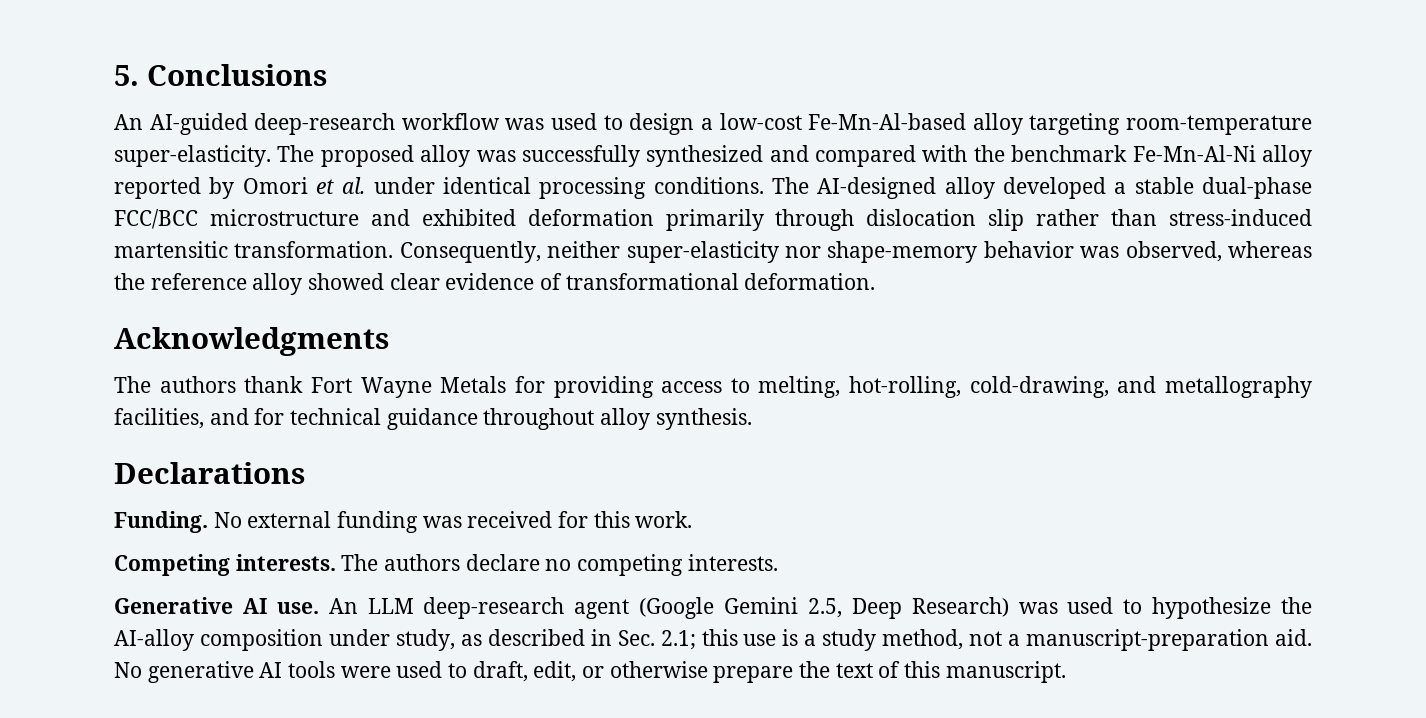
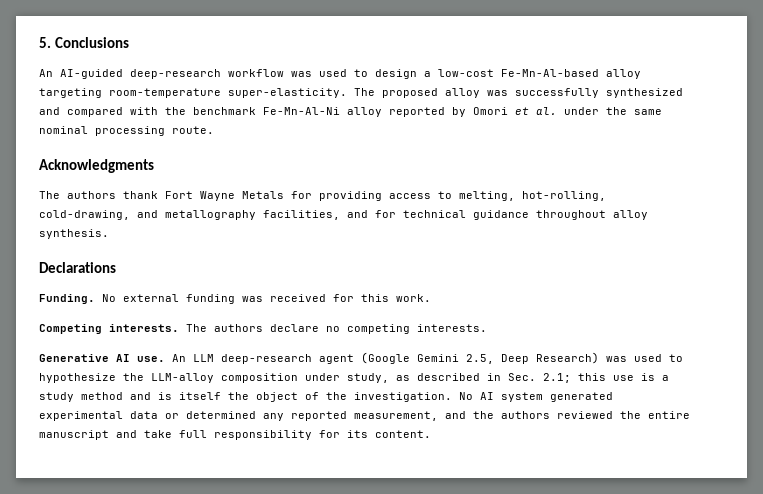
- The proposed alloy was successfully synthesized and compared with the benchmark Fe-Mn-Al-Ni alloy reported by Omori et al. under identical processing conditions. The AI-designed alloy developed a stable dual-phase FCC/BCC microstructure and exhibited deformation primarily through dislocation slip rather than stress-induced martensitic transformation. Consequently, neither super-elasticity nor shape-memory behavior was observed, whereas the reference alloy showed clear evidence of transformational deformation.
+ The proposed alloy was successfully synthesized and compared with the benchmark Fe-Mn-Al-Ni alloy reported by Omori et al. under the same nominal processing route.
- An LLM deep-research agent (Google Gemini 2.5, Deep Research) was used to hypothesize the AI-alloy composition under study, as described in Sec. 2.1; this use is a study method, not a manuscript-preparation aid. No generative AI tools were used to draft, edit, or otherwise prepare the text of this manuscript.
+ An LLM deep-research agent (Google Gemini 2.5, Deep Research) was used to hypothesize the LLM-alloy composition under study, as described in Sec. 2.1; this use is a study method and is itself the object of the investigation. No AI system generated experimental data or determined any reported measurement, and the authors reviewed the entire manuscript and take full responsibility for its content.

